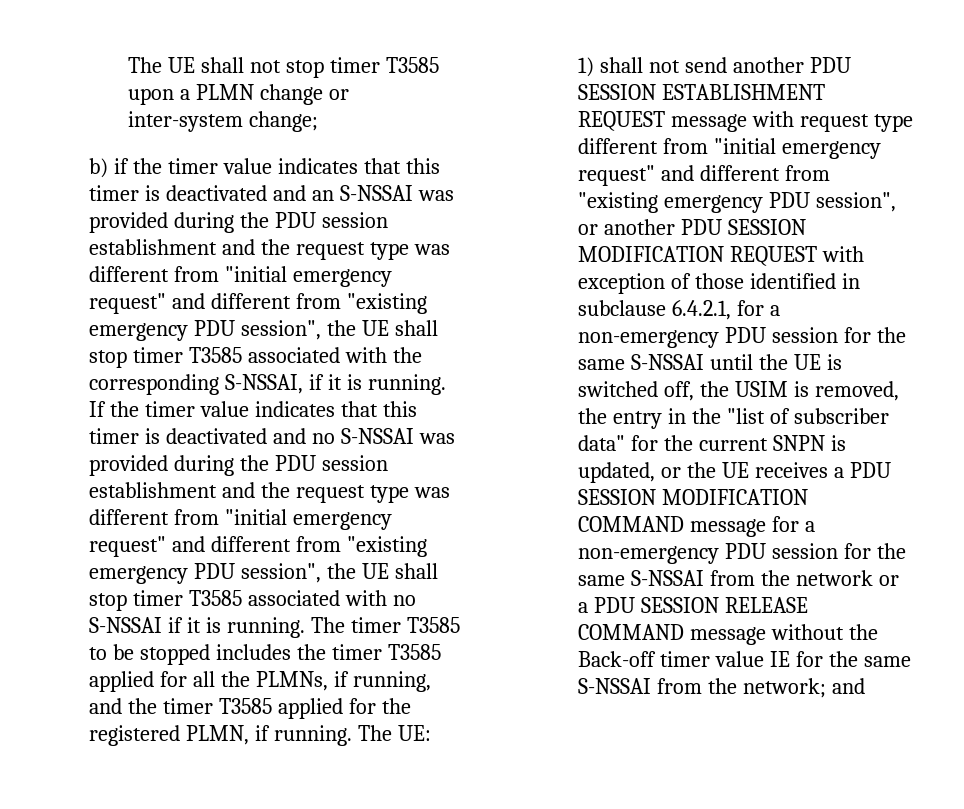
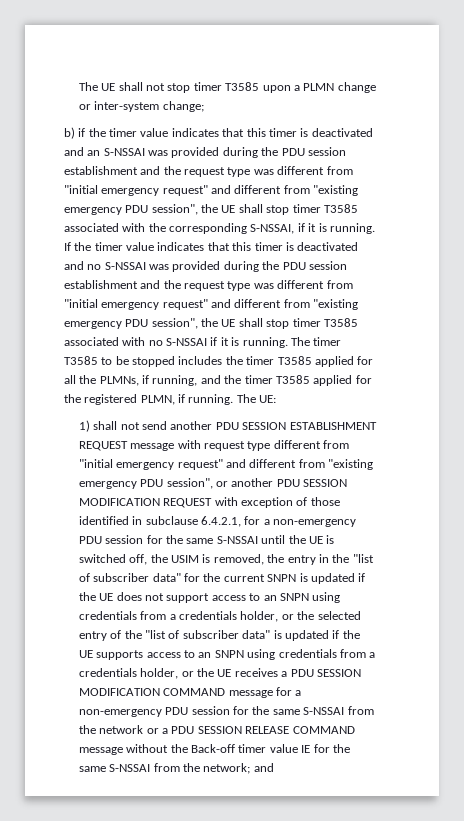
- 1) shall not send another PDU SESSION ESTABLISHMENT REQUEST message with request type different from "initial emergency request" and different from "existing emergency PDU session", or another PDU SESSION MODIFICATION REQUEST with exception of those identified in subclause 6.4.2.1, for a non-emergency PDU session for the same S-NSSAI until the UE is switched off, the USIM is removed, the entry in the "list of subscriber data" for the current SNPN is updated, or the UE receives a PDU SESSION MODIFICATION COMMAND message for a non-emergency PDU session for the same S-NSSAI from the network or a PDU SESSION RELEASE COMMAND message without the Back-off timer value IE for the same S-NSSAI from the network;
+ 1) shall not send another PDU SESSION ESTABLISHMENT REQUEST message with request type different from "initial emergency request" and different from "existing emergency PDU session", or another PDU SESSION MODIFICATION REQUEST with exception of those identified in subclause 6.4.2.1, for a non-emergency PDU session for the same S-NSSAI until the UE is switched off, the USIM is removed, the entry in the "list of subscriber data" for the current SNPN is updated if the UE does not support access to an SNPN using credentials from a credentials holder, or the selected entry of the "list of subscriber data" is updated if the UE supports access to an SNPN using credentials from a credentials holder, or the UE receives a PDU SESSION MODIFICATION COMMAND message for a non-emergency PDU session for the same S-NSSAI from the network or a PDU SESSION RELEASE COMMAND message without the Back-off timer value IE for the same S-NSSAI from the network;

